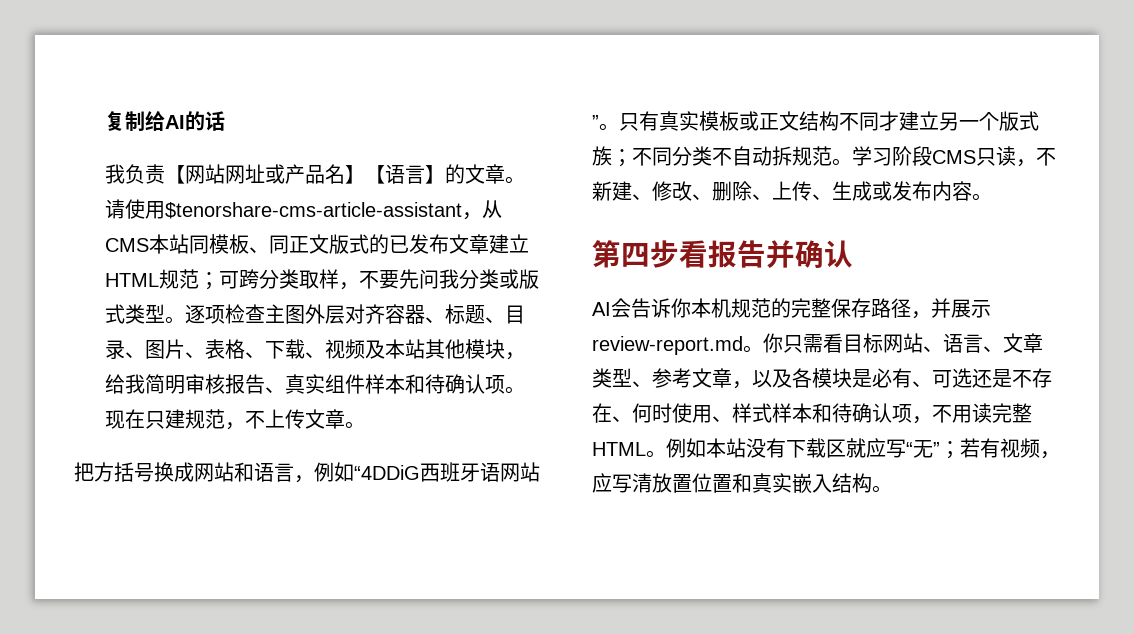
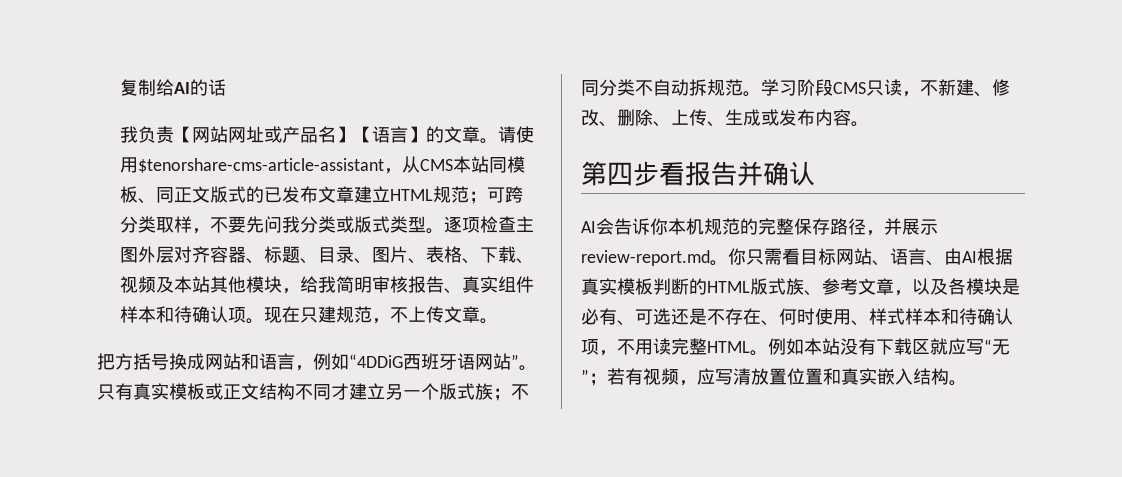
- 你只需看目标网站、语言、文章类型、参考文章，以及各模块是必有、可选还是不存在、何时使用、样式样本和待确认项，不用读完整HTML。
+ 你只需看目标网站、语言、由AI根据真实模板判断的HTML版式族、参考文章，以及各模块是必有、可选还是不存在、何时使用、样式样本和待确认项，不用读完整HTML。

